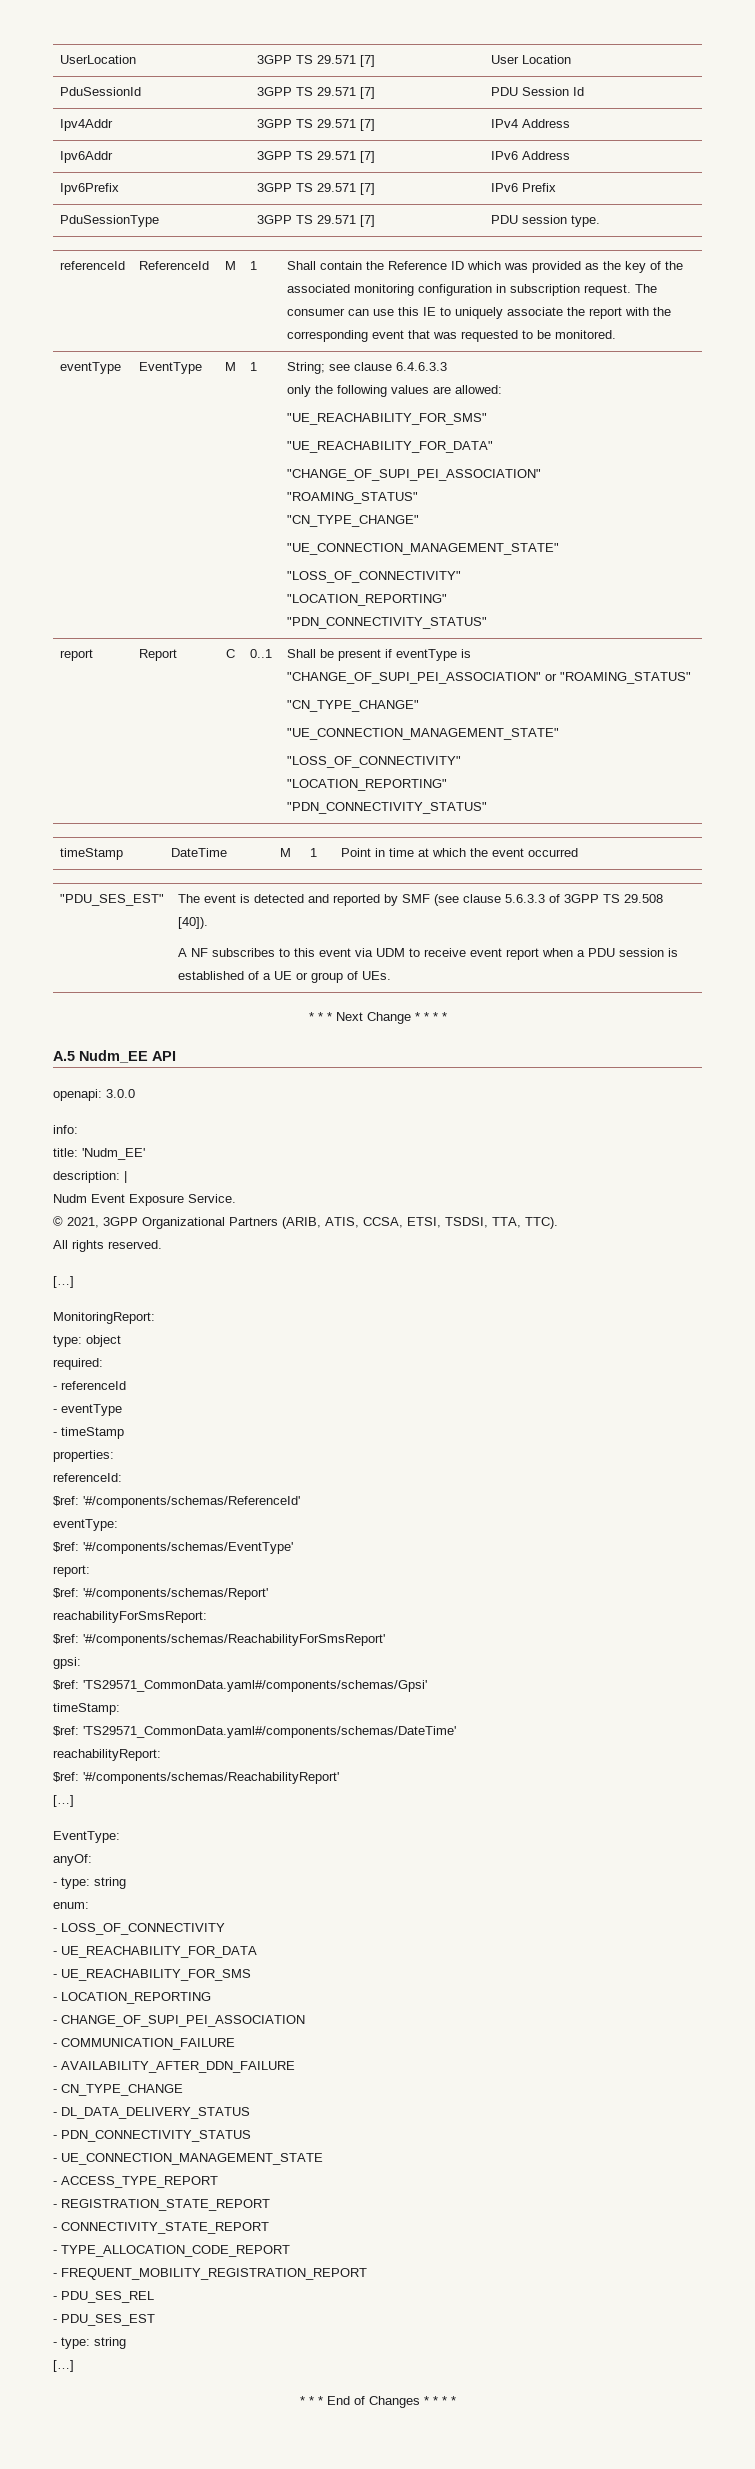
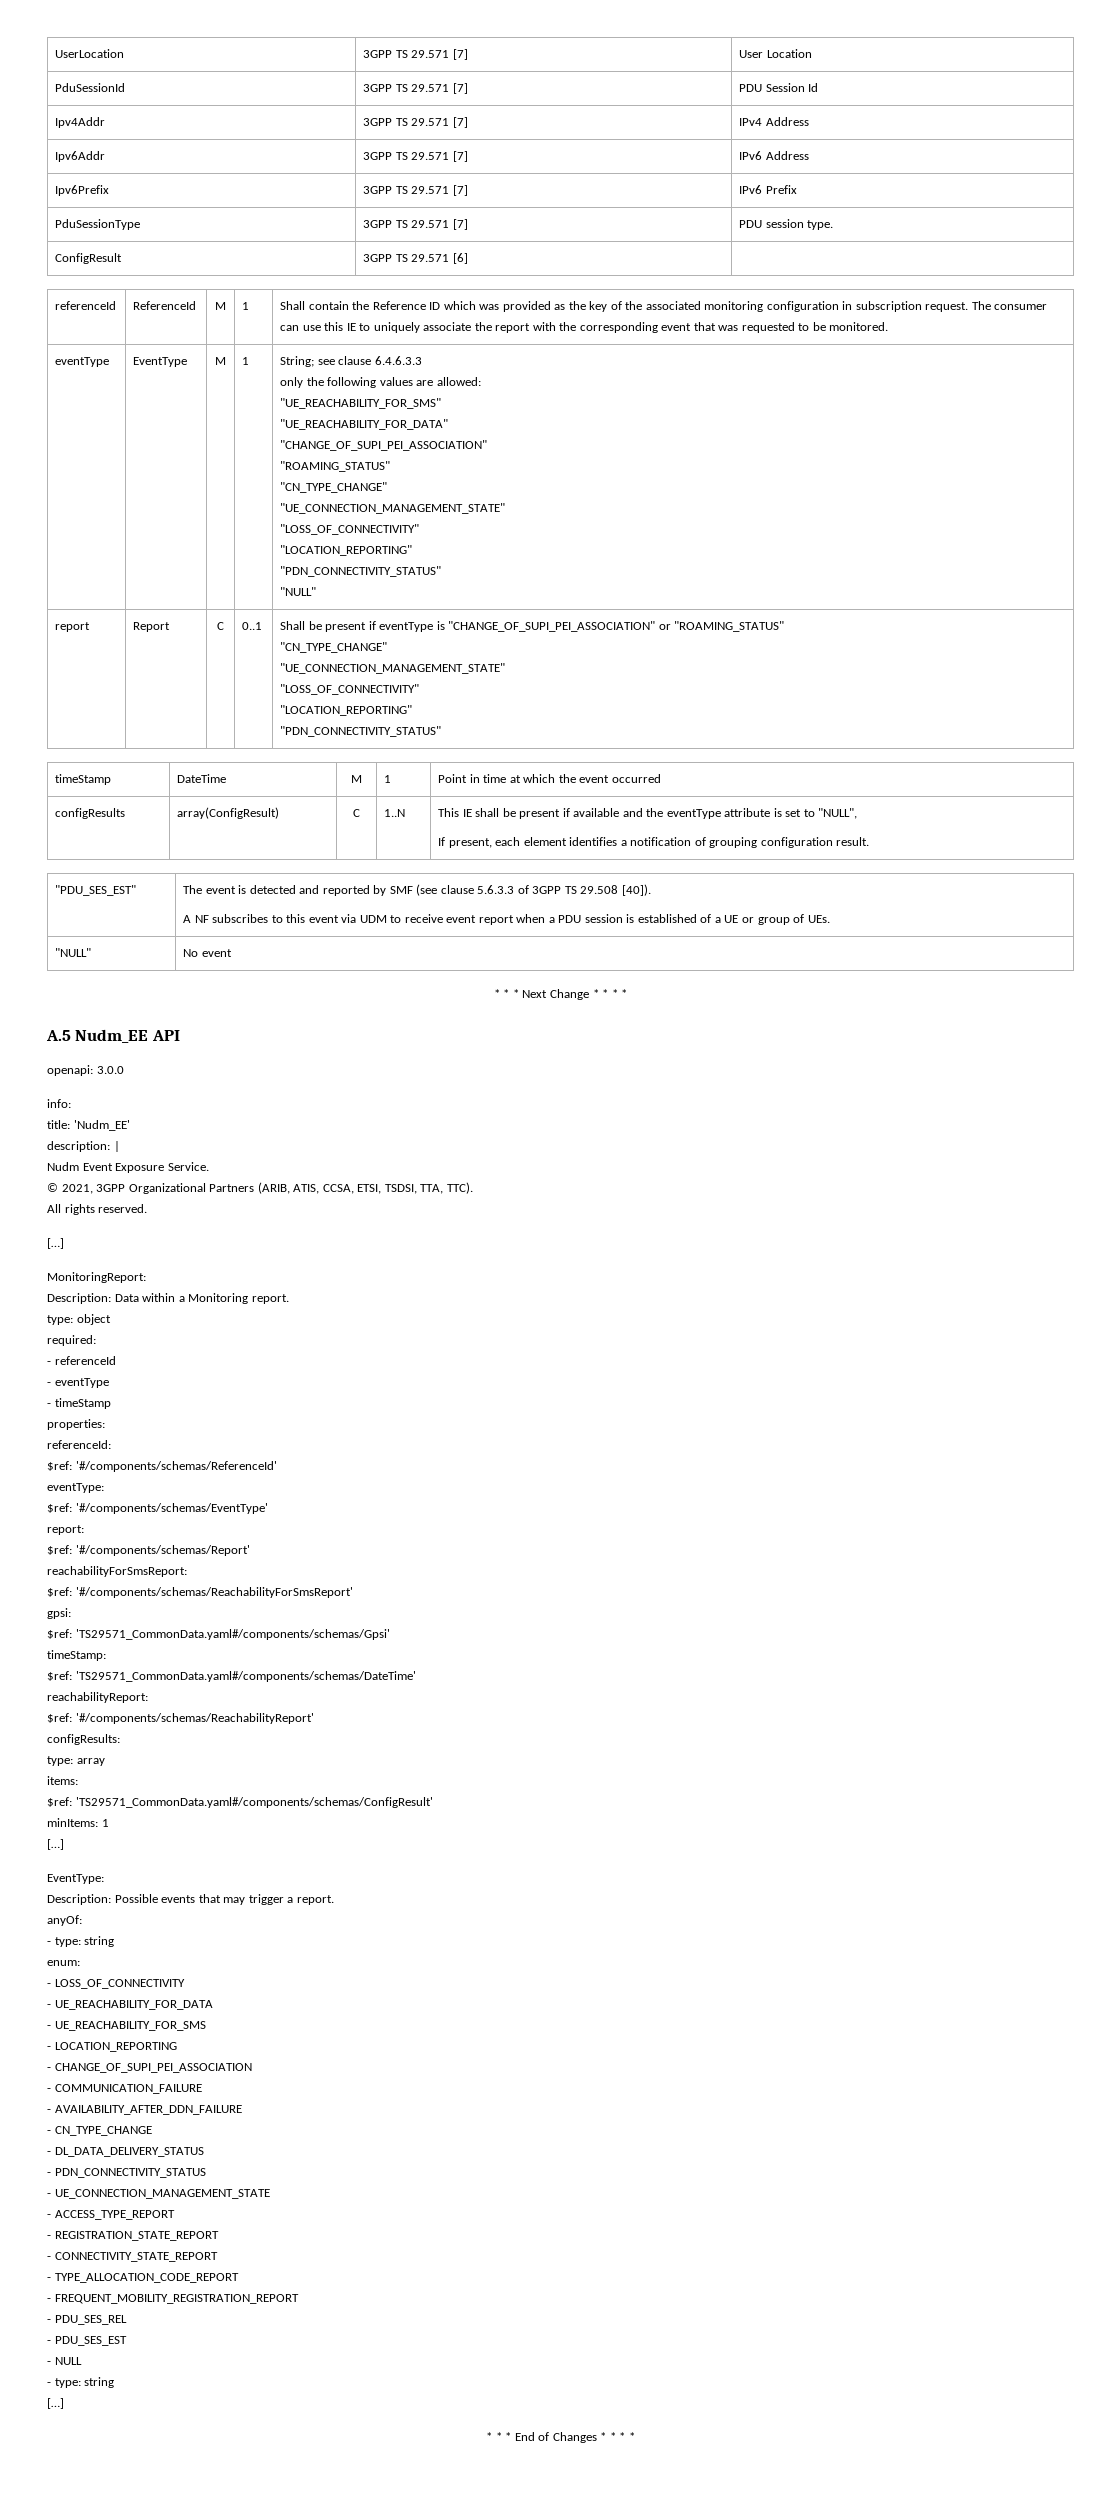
+ ConfigResult | 3GPP TS 29.571 [6] |
  eventType | EventType | M | 1 | String; see clause 6.4.6.3.3
  only the following values are allowed:
  "UE_REACHABILITY_FOR_SMS"
  "UE_REACHABILITY_FOR_DATA"
  "CHANGE_OF_SUPI_PEI_ASSOCIATION"
  "ROAMING_STATUS"
  "CN_TYPE_CHANGE"
  "UE_CONNECTION_MANAGEMENT_STATE"
  "LOSS_OF_CONNECTIVITY"
  "LOCATION_REPORTING"
  "PDN_CONNECTIVITY_STATUS"
+ "NULL"
+ configResults | array(ConfigResult) | C | 1..N | This IE shall be present if available and the eventType attribute is set to "NULL",
+ If present, each element identifies a notification of grouping configuration result.
+ "NULL" | No event
+ Description: Data within a Monitoring report.
  $ref: '#/components/schemas/ReachabilityReport'
+ configResults:
+ type: array
+ items:
+ $ref: 'TS29571_CommonData.yaml#/components/schemas/ConfigResult'
+ minItems: 1
  […]
  EventType:
+ Description: Possible events that may trigger a report.
+ - NULL

